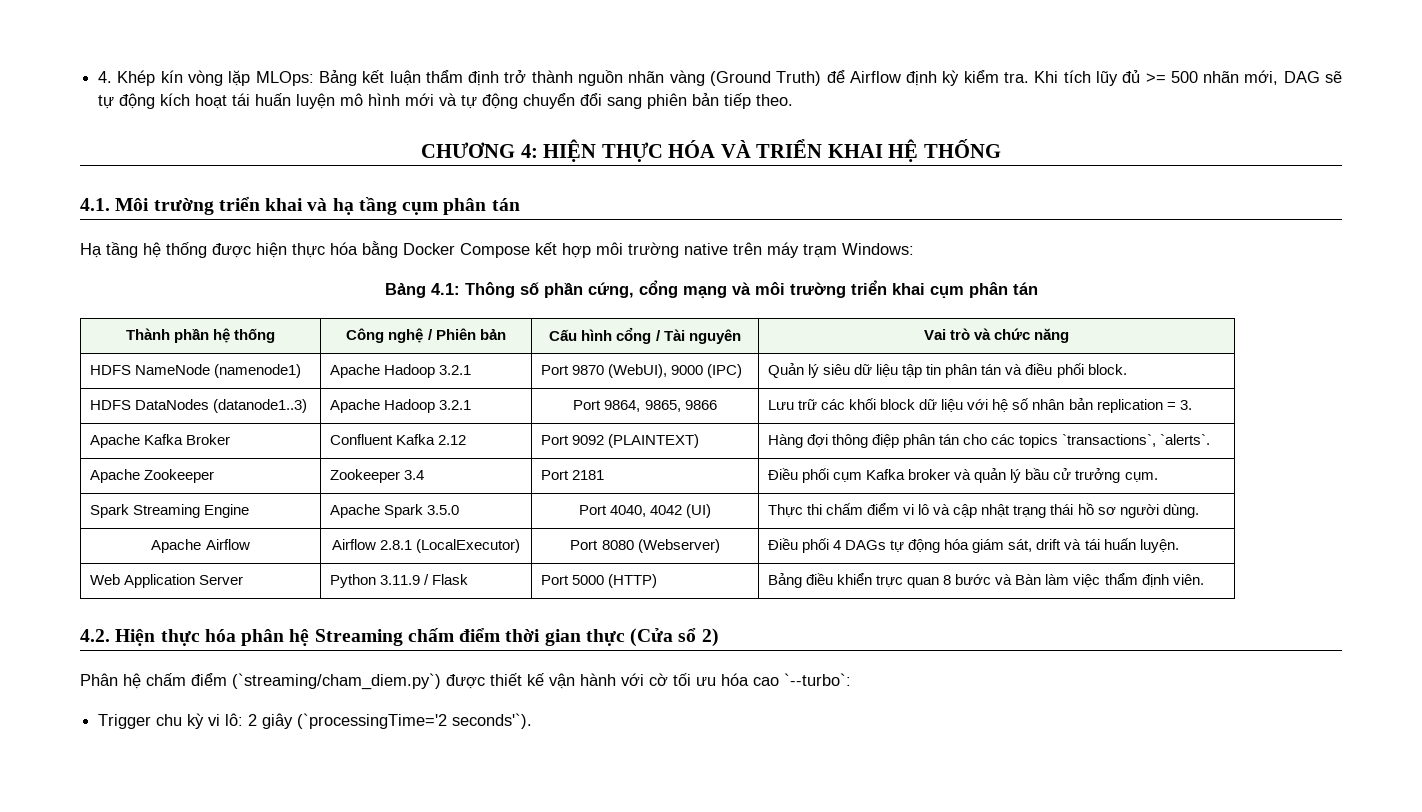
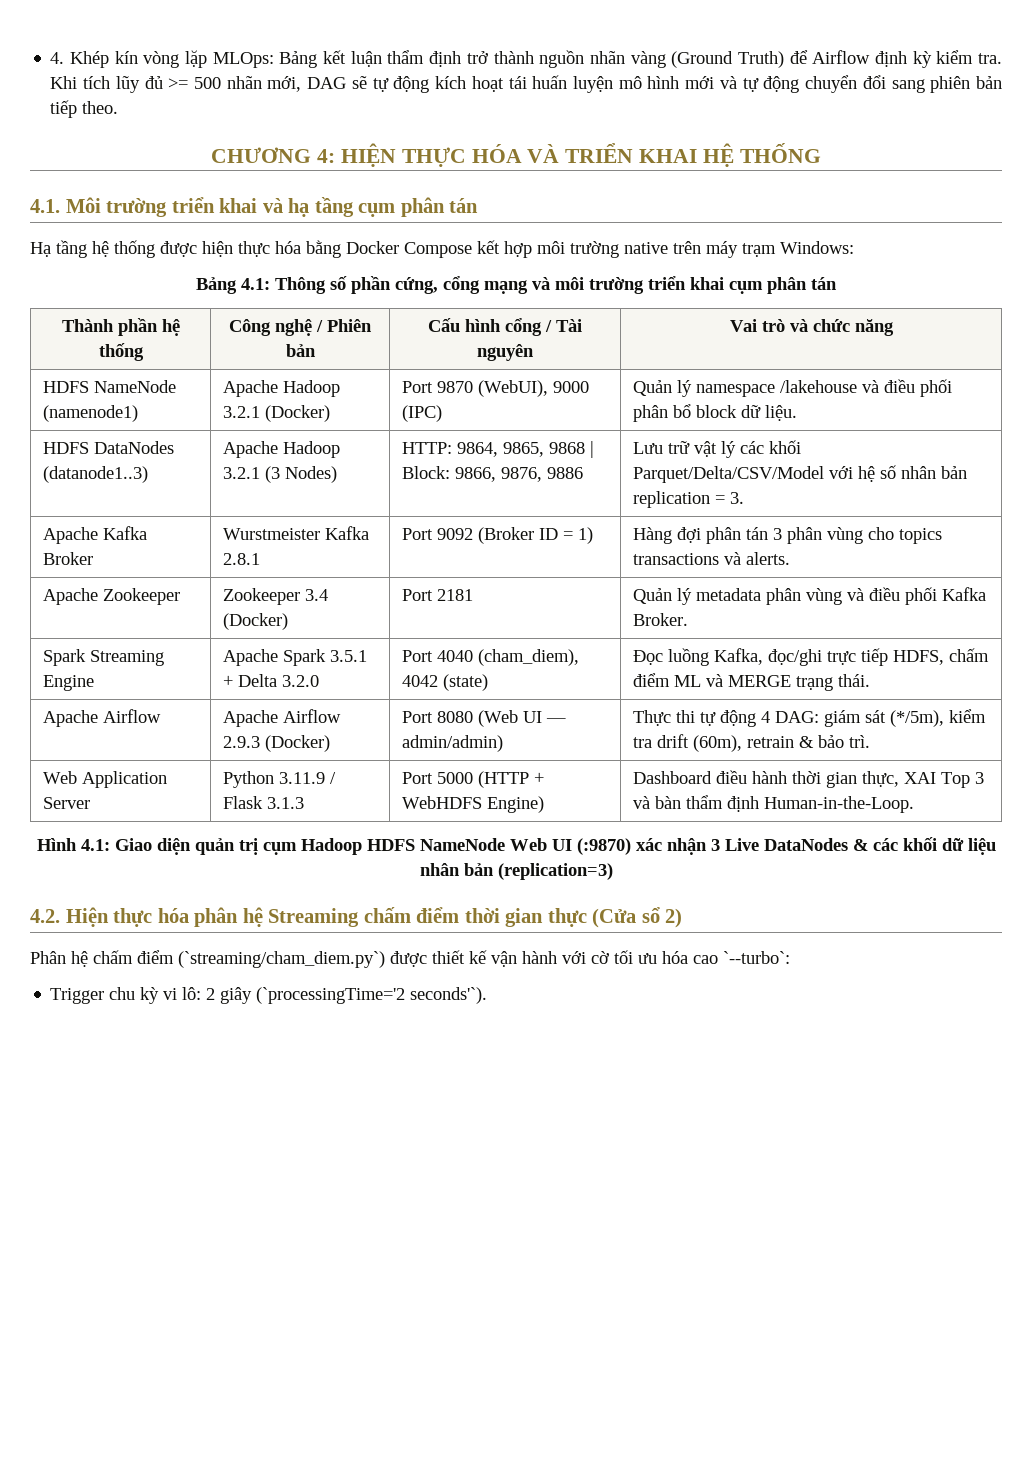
- HDFS NameNode (namenode1) | Apache Hadoop 3.2.1 | Port 9870 (WebUI), 9000 (IPC) | Quản lý siêu dữ liệu tập tin phân tán và điều phối block.
+ HDFS NameNode (namenode1) | Apache Hadoop 3.2.1 (Docker) | Port 9870 (WebUI), 9000 (IPC) | Quản lý namespace /lakehouse và điều phối phân bổ block dữ liệu.
- HDFS DataNodes (datanode1..3) | Apache Hadoop 3.2.1 | Port 9864, 9865, 9866 | Lưu trữ các khối block dữ liệu với hệ số nhân bản replication = 3.
+ HDFS DataNodes (datanode1..3) | Apache Hadoop 3.2.1 (3 Nodes) | HTTP: 9864, 9865, 9868 | Block: 9866, 9876, 9886 | Lưu trữ vật lý các khối Parquet/Delta/CSV/Model với hệ số nhân bản replication = 3.
- Apache Kafka Broker | Confluent Kafka 2.12 | Port 9092 (PLAINTEXT) | Hàng đợi thông điệp phân tán cho các topics `transactions`, `alerts`.
+ Apache Kafka Broker | Wurstmeister Kafka 2.8.1 | Port 9092 (Broker ID = 1) | Hàng đợi phân tán 3 phân vùng cho topics transactions và alerts.
- Apache Zookeeper | Zookeeper 3.4 | Port 2181 | Điều phối cụm Kafka broker và quản lý bầu cử trưởng cụm.
+ Apache Zookeeper | Zookeeper 3.4 (Docker) | Port 2181 | Quản lý metadata phân vùng và điều phối Kafka Broker.
- Spark Streaming Engine | Apache Spark 3.5.0 | Port 4040, 4042 (UI) | Thực thi chấm điểm vi lô và cập nhật trạng thái hồ sơ người dùng.
- Apache Airflow | Airflow 2.8.1 (LocalExecutor) | Port 8080 (Webserver) | Điều phối 4 DAGs tự động hóa giám sát, drift và tái huấn luyện.
+ Spark Streaming Engine | Apache Spark 3.5.1 + Delta 3.2.0 | Port 4040 (cham_diem), 4042 (state) | Đọc luồng Kafka, đọc/ghi trực tiếp HDFS, chấm điểm ML và MERGE trạng thái.
+ Apache Airflow | Apache Airflow 2.9.3 (Docker) | Port 8080 (Web UI — admin/admin) | Thực thi tự động 4 DAG: giám sát (*/5m), kiểm tra drift (60m), retrain & bảo trì.
- Web Application Server | Python 3.11.9 / Flask | Port 5000 (HTTP) | Bảng điều khiển trực quan 8 bước và Bàn làm việc thẩm định viên.
+ Web Application Server | Python 3.11.9 / Flask 3.1.3 | Port 5000 (HTTP + WebHDFS Engine) | Dashboard điều hành thời gian thực, XAI Top 3 và bàn thẩm định Human-in-the-Loop.
+ Hình 4.1: Giao diện quản trị cụm Hadoop HDFS NameNode Web UI (:9870) xác nhận 3 Live DataNodes & các khối dữ liệu nhân bản (replication=3)

